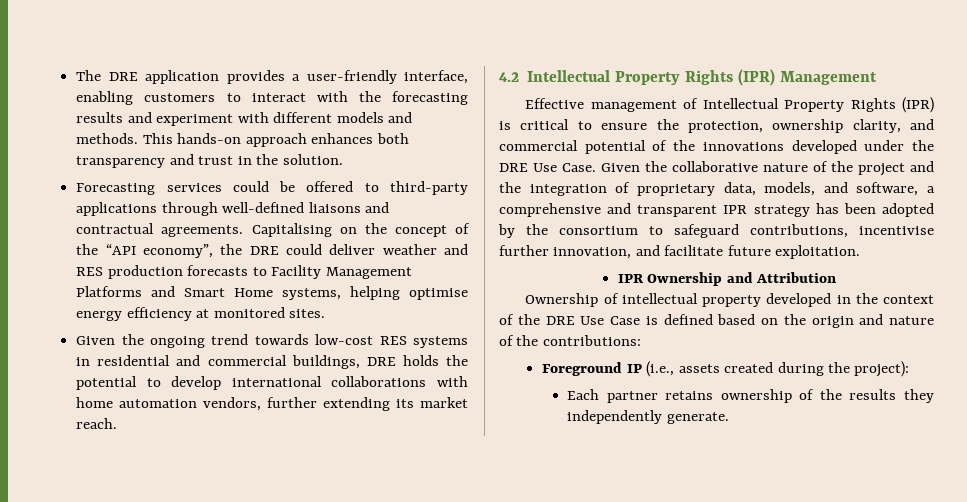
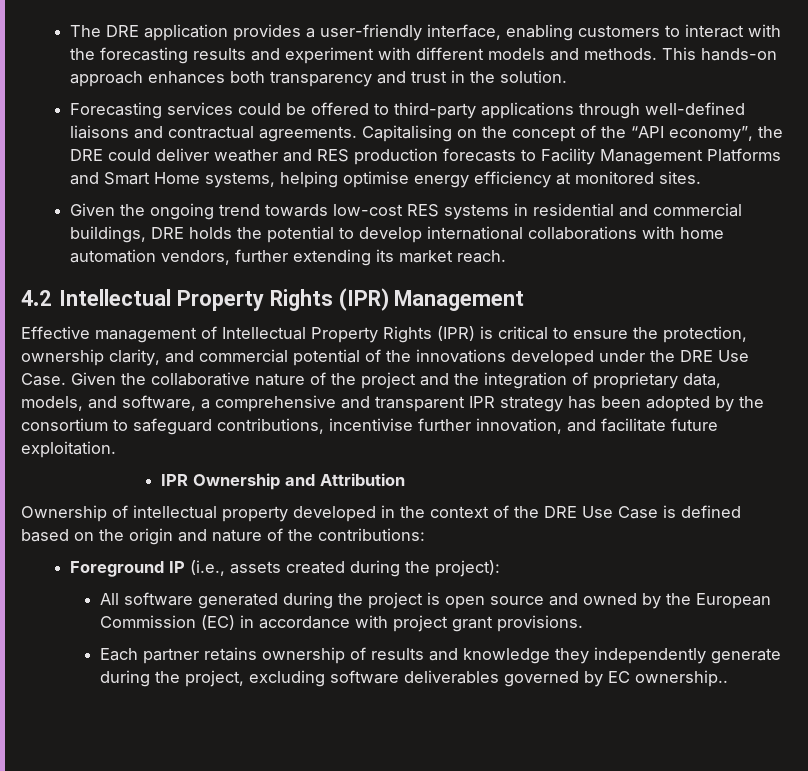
+ All software generated during the project is open source and owned by the European Commission (EC) in accordance with project grant provisions.
- Each partner retains ownership of the results they independently generate.
+ Each partner retains ownership of results and knowledge they independently generate during the project, excluding software deliverables governed by EC ownership..

